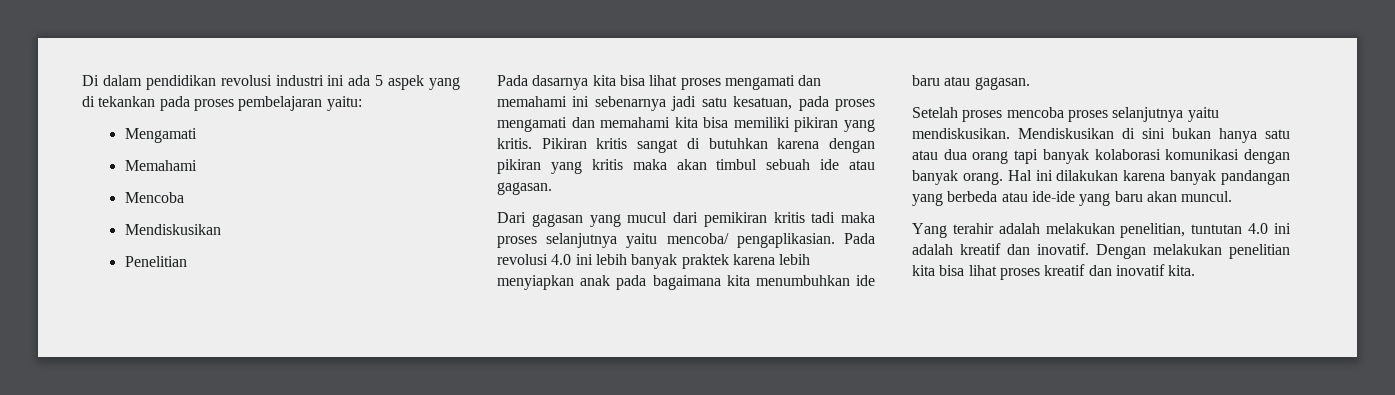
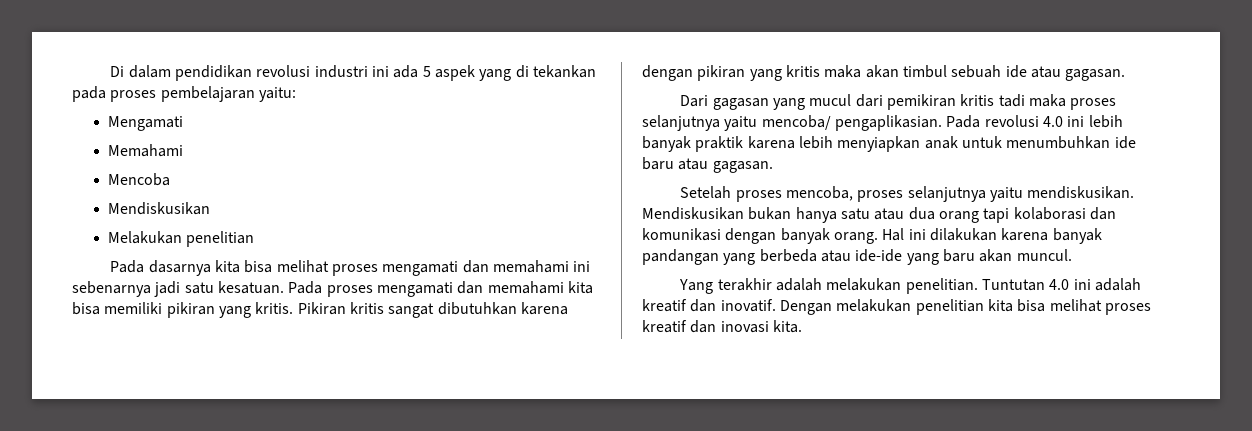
- Penelitian
+ Melakukan penelitian
- Pada dasarnya kita bisa lihat proses mengamati dan memahami ini sebenarnya jadi satu kesatuan, pada proses mengamati dan memahami kita bisa memiliki pikiran yang kritis.
+ Pada dasarnya kita bisa melihat proses mengamati dan memahami ini sebenarnya jadi satu kesatuan. Pada proses mengamati dan memahami kita bisa memiliki pikiran yang kritis.
- Pikiran kritis sangat di butuhkan karena dengan pikiran yang kritis maka akan timbul sebuah ide atau gagasan.
+ Pikiran kritis sangat dibutuhkan karena dengan pikiran yang kritis maka akan timbul sebuah ide atau gagasan.
- Pada revolusi 4.0 ini lebih banyak praktek karena lebih menyiapkan anak pada bagaimana kita menumbuhkan ide baru atau gagasan.
+ Pada revolusi 4.0 ini lebih banyak praktik karena lebih menyiapkan anak untuk menumbuhkan ide baru atau gagasan.
- Setelah proses mencoba proses selanjutnya yaitu mendiskusikan.
+ Setelah proses mencoba, proses selanjutnya yaitu mendiskusikan.
- Mendiskusikan di sini bukan hanya satu atau dua orang tapi banyak kolaborasi komunikasi dengan banyak orang.
+ Mendiskusikan bukan hanya satu atau dua orang tapi kolaborasi dan komunikasi dengan banyak orang.
- Yang terahir adalah melakukan penelitian, tuntutan 4.0 ini adalah kreatif dan inovatif.
+ Yang terakhir adalah melakukan penelitian. Tuntutan 4.0 ini adalah kreatif dan inovatif.
- Dengan melakukan penelitian kita bisa lihat proses kreatif dan inovatif kita.
+ Dengan melakukan penelitian kita bisa melihat proses kreatif dan inovasi kita.

